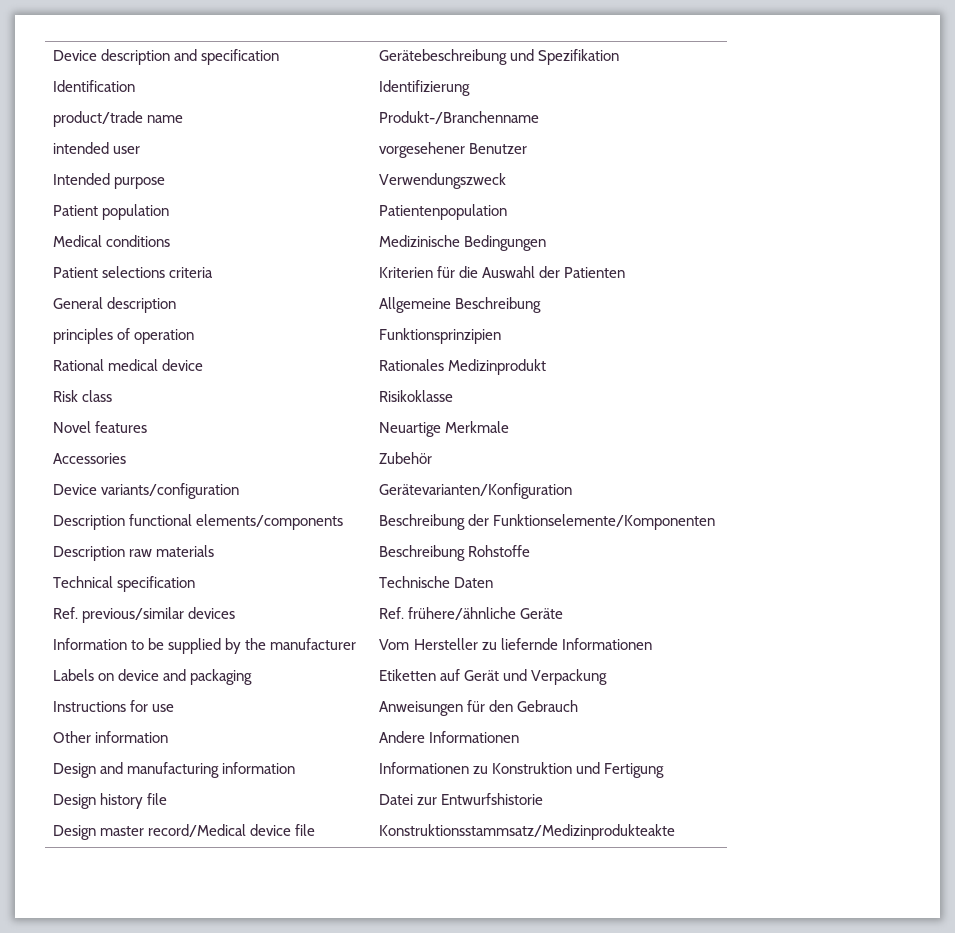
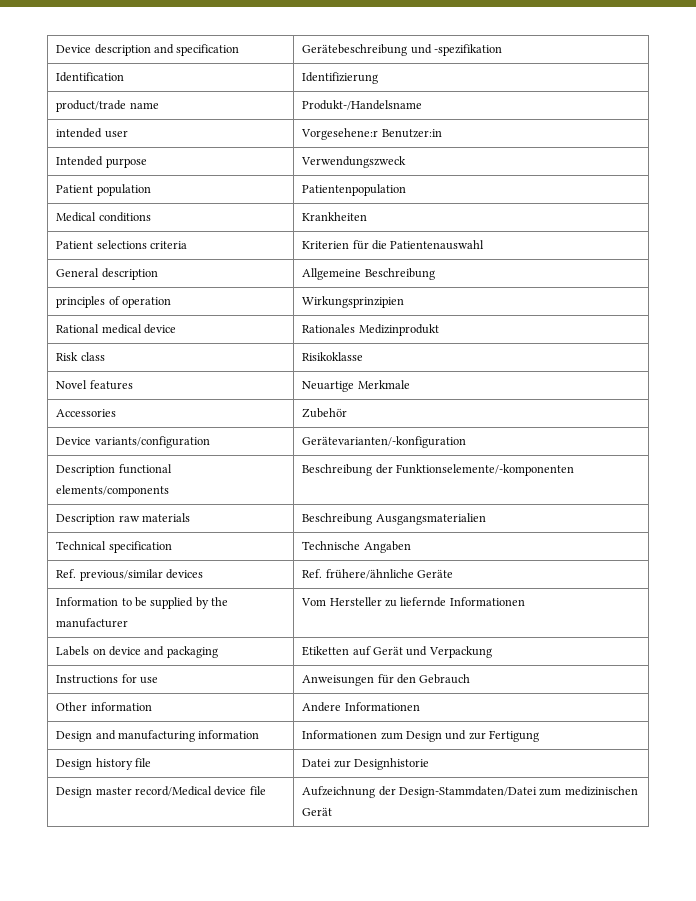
- Device description and specification | Gerätebeschreibung und Spezifikation
+ Device description and specification | Gerätebeschreibung und -spezifikation
- product/trade name | Produkt-/Branchenname
+ product/trade name | Produkt-/Handelsname
- intended user | vorgesehener Benutzer
+ intended user | Vorgesehene:r Benutzer:in
- Medical conditions | Medizinische Bedingungen
+ Medical conditions | Krankheiten
- Patient selections criteria | Kriterien für die Auswahl der Patienten
+ Patient selections criteria | Kriterien für die Patientenauswahl
- principles of operation | Funktionsprinzipien
+ principles of operation | Wirkungsprinzipien
- Device variants/configuration | Gerätevarianten/Konfiguration
+ Device variants/configuration | Gerätevarianten/-konfiguration
- Description functional elements/components | Beschreibung der Funktionselemente/Komponenten
+ Description functional elements/components | Beschreibung der Funktionselemente/-komponenten
- Description raw materials | Beschreibung Rohstoffe
+ Description raw materials | Beschreibung Ausgangsmaterialien
- Technical specification | Technische Daten
+ Technical specification | Technische Angaben
- Design and manufacturing information | Informationen zu Konstruktion und Fertigung
+ Design and manufacturing information | Informationen zum Design und zur Fertigung
- Design history file | Datei zur Entwurfshistorie
+ Design history file | Datei zur Designhistorie
- Design master record/Medical device file | Konstruktionsstammsatz/Medizinprodukteakte
+ Design master record/Medical device file | Aufzeichnung der Design-Stammdaten/Datei zum medizinischen Gerät

